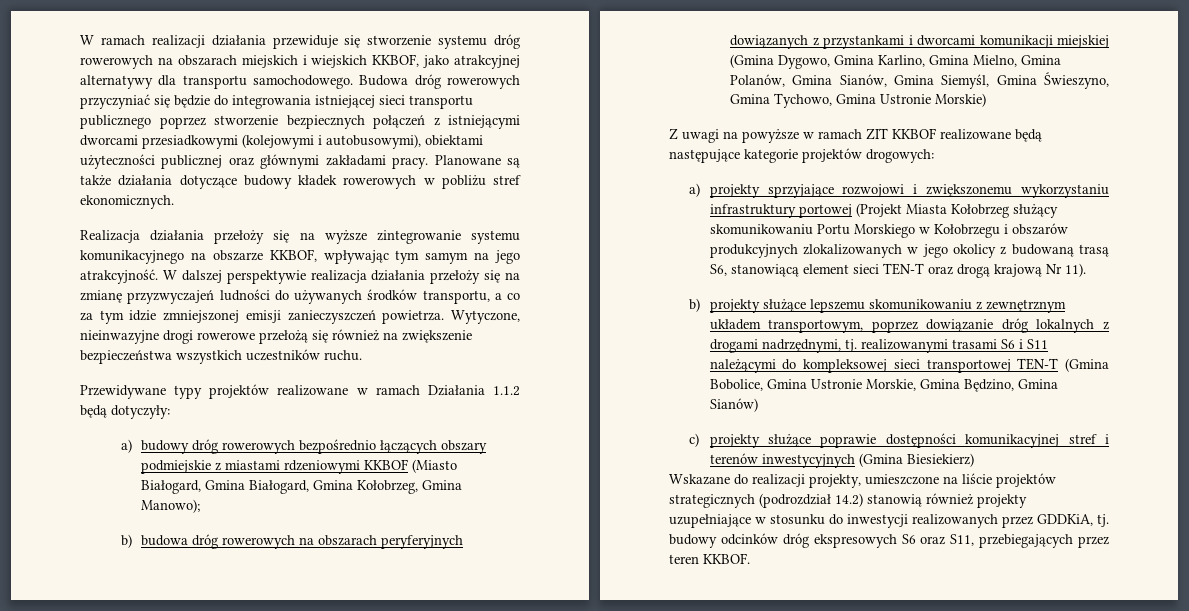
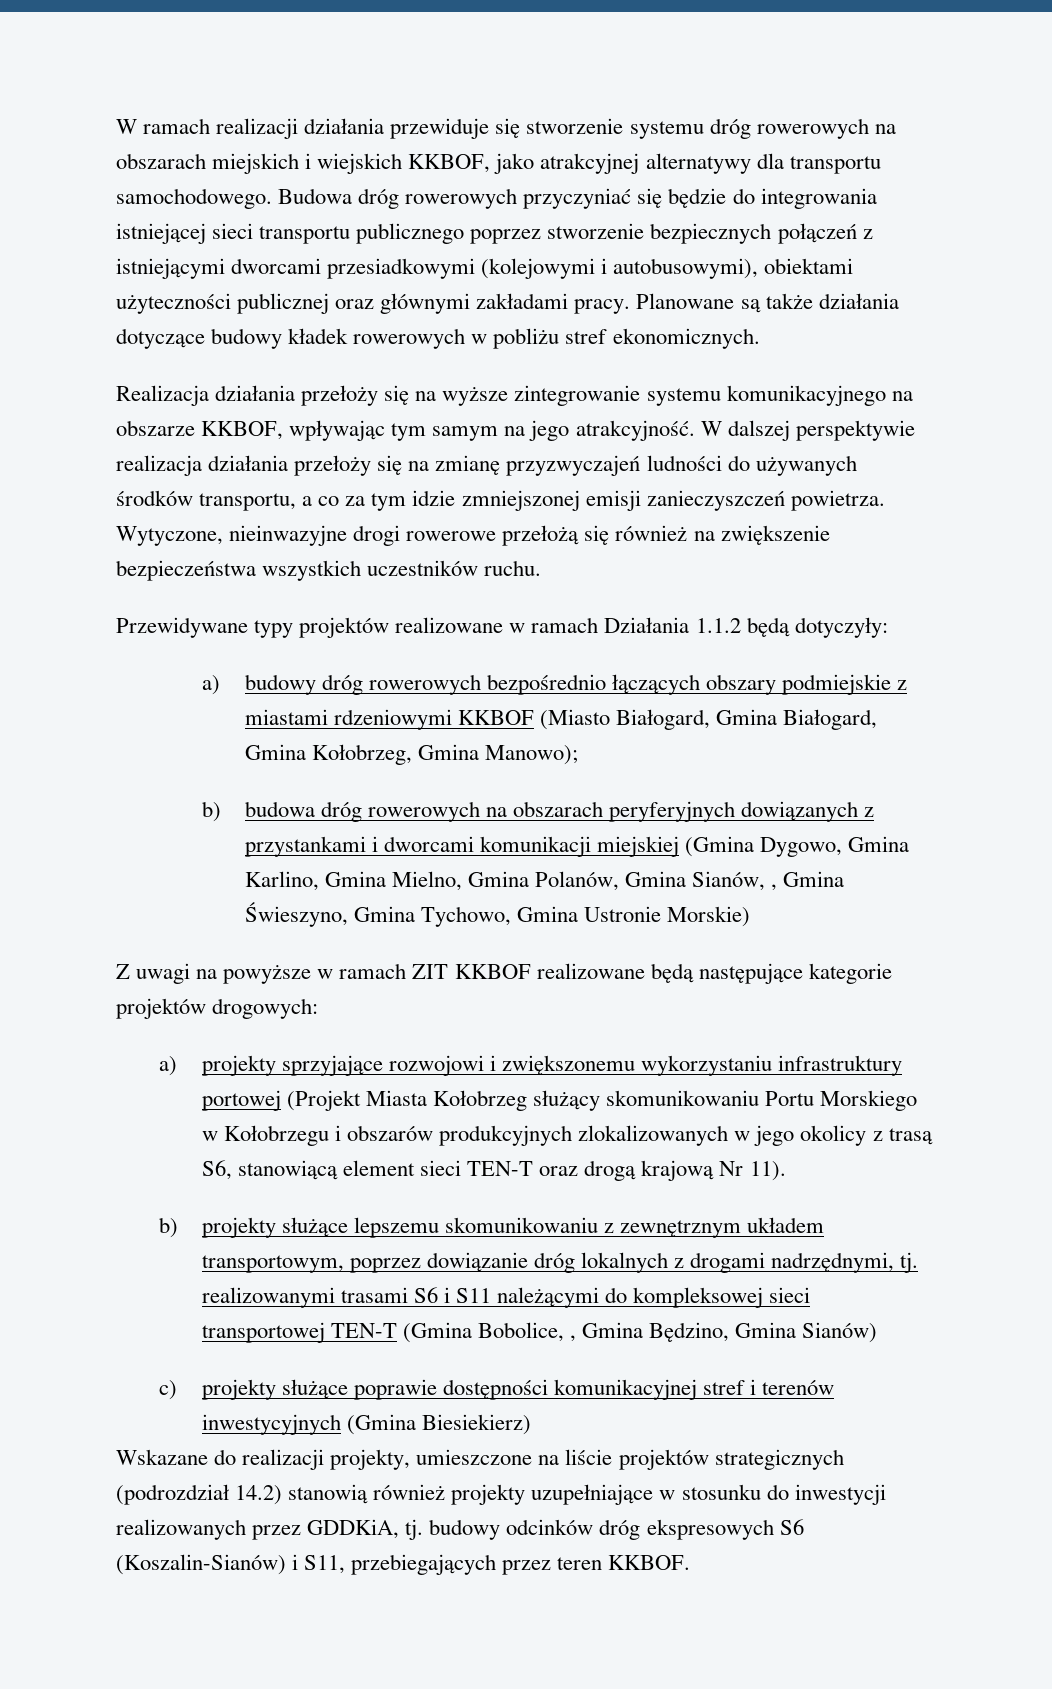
- b) budowa dróg rowerowych na obszarach peryferyjnych dowiązanych z przystankami i dworcami komunikacji miejskiej (Gmina Dygowo, Gmina Karlino, Gmina Mielno, Gmina Polanów, Gmina Sianów, Gmina Siemyśl, Gmina Świeszyno, Gmina Tychowo, Gmina Ustronie Morskie)
+ b) budowa dróg rowerowych na obszarach peryferyjnych dowiązanych z przystankami i dworcami komunikacji miejskiej (Gmina Dygowo, Gmina Karlino, Gmina Mielno, Gmina Polanów, Gmina Sianów, , Gmina Świeszyno, Gmina Tychowo, Gmina Ustronie Morskie)
- a) projekty sprzyjające rozwojowi i zwiększonemu wykorzystaniu infrastruktury portowej (Projekt Miasta Kołobrzeg służący skomunikowaniu Portu Morskiego w Kołobrzegu i obszarów produkcyjnych zlokalizowanych w jego okolicy z budowaną trasą S6, stanowiącą element sieci TEN-T oraz drogą krajową Nr 11).
+ a) projekty sprzyjające rozwojowi i zwiększonemu wykorzystaniu infrastruktury portowej (Projekt Miasta Kołobrzeg służący skomunikowaniu Portu Morskiego w Kołobrzegu i obszarów produkcyjnych zlokalizowanych w jego okolicy z trasą S6, stanowiącą element sieci TEN-T oraz drogą krajową Nr 11).
- b) projekty służące lepszemu skomunikowaniu z zewnętrznym układem transportowym, poprzez dowiązanie dróg lokalnych z drogami nadrzędnymi, tj. realizowanymi trasami S6 i S11 należącymi do kompleksowej sieci transportowej TEN-T (Gmina Bobolice, Gmina Ustronie Morskie, Gmina Będzino, Gmina Sianów)
+ b) projekty służące lepszemu skomunikowaniu z zewnętrznym układem transportowym, poprzez dowiązanie dróg lokalnych z drogami nadrzędnymi, tj. realizowanymi trasami S6 i S11 należącymi do kompleksowej sieci transportowej TEN-T (Gmina Bobolice, , Gmina Będzino, Gmina Sianów)
- Wskazane do realizacji projekty, umieszczone na liście projektów strategicznych (podrozdział 14.2) stanowią również projekty uzupełniające w stosunku do inwestycji realizowanych przez GDDKiA, tj. budowy odcinków dróg ekspresowych S6 oraz S11, przebiegających przez teren KKBOF.
+ Wskazane do realizacji projekty, umieszczone na liście projektów strategicznych (podrozdział 14.2) stanowią również projekty uzupełniające w stosunku do inwestycji realizowanych przez GDDKiA, tj. budowy odcinków dróg ekspresowych S6 (Koszalin-Sianów) i S11, przebiegających przez teren KKBOF.

